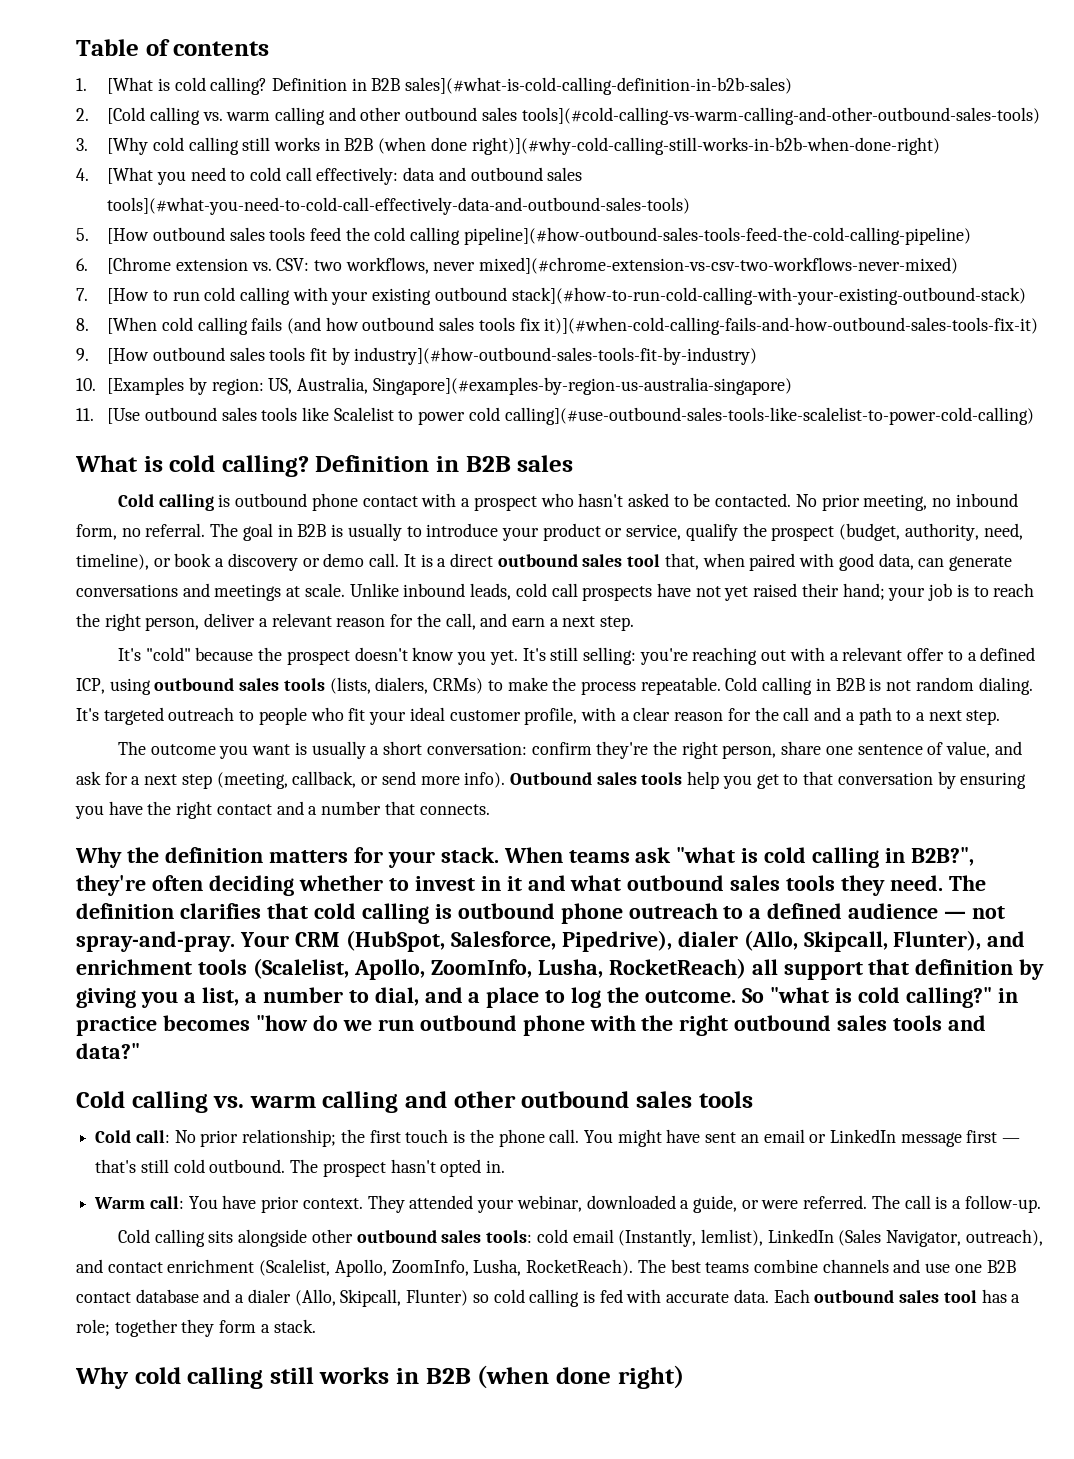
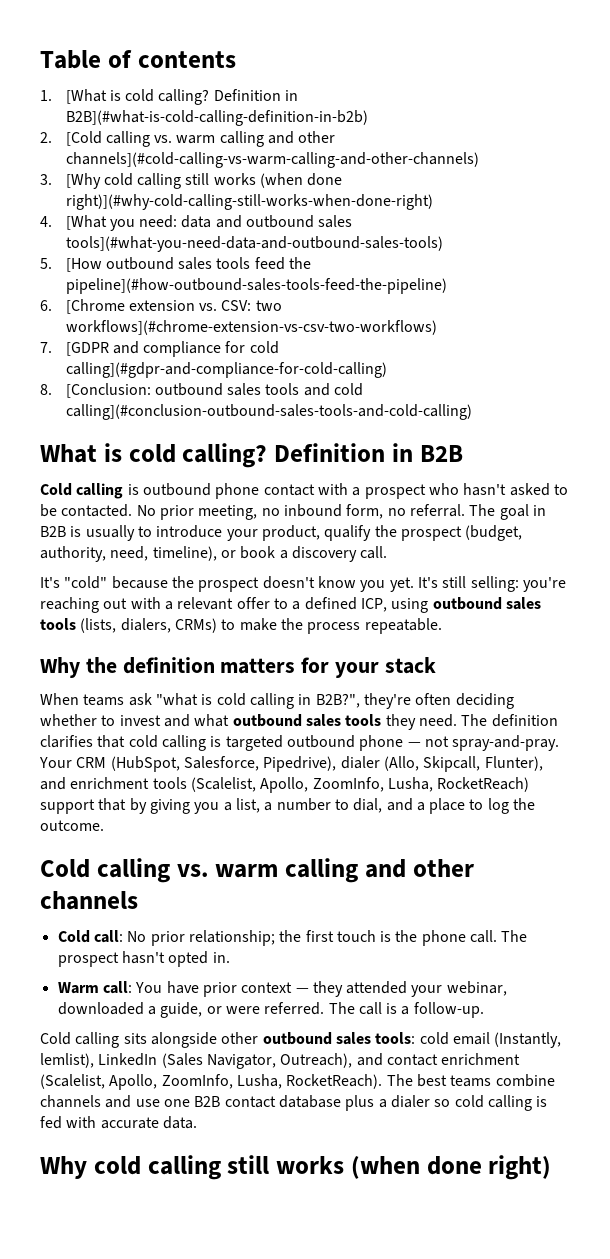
- Definition in B2B sales](#what-is-cold-calling-definition-in-b2b-sales)
+ Definition in B2B](#what-is-cold-calling-definition-in-b2b)
- 2. [Cold calling vs. warm calling and other outbound sales tools](#cold-calling-vs-warm-calling-and-other-outbound-sales-tools)
+ 2. [Cold calling vs. warm calling and other channels](#cold-calling-vs-warm-calling-and-other-channels)
- 3. [Why cold calling still works in B2B (when done right)](#why-cold-calling-still-works-in-b2b-when-done-right)
+ 3. [Why cold calling still works (when done right)](#why-cold-calling-still-works-when-done-right)
- 4. [What you need to cold call effectively: data and outbound sales tools](#what-you-need-to-cold-call-effectively-data-and-outbound-sales-tools)
+ 4. [What you need: data and outbound sales tools](#what-you-need-data-and-outbound-sales-tools)
- 5. [How outbound sales tools feed the cold calling pipeline](#how-outbound-sales-tools-feed-the-cold-calling-pipeline)
+ 5. [How outbound sales tools feed the pipeline](#how-outbound-sales-tools-feed-the-pipeline)
- 6. [Chrome extension vs. CSV: two workflows, never mixed](#chrome-extension-vs-csv-two-workflows-never-mixed)
- 7. [How to run cold calling with your existing outbound stack](#how-to-run-cold-calling-with-your-existing-outbound-stack)
- 8. [When cold calling fails (and how outbound sales tools fix it)](#when-cold-calling-fails-and-how-outbound-sales-tools-fix-it)
- 9. [How outbound sales tools fit by industry](#how-outbound-sales-tools-fit-by-industry)
- 10. [Examples by region: US, Australia, Singapore](#examples-by-region-us-australia-singapore)
- 11. [Use outbound sales tools like Scalelist to power cold calling](#use-outbound-sales-tools-like-scalelist-to-power-cold-calling)
+ 6. [Chrome extension vs. CSV: two workflows](#chrome-extension-vs-csv-two-workflows)
+ 7. [GDPR and compliance for cold calling](#gdpr-and-compliance-for-cold-calling)
+ 8. [Conclusion: outbound sales tools and cold calling](#conclusion-outbound-sales-tools-and-cold-calling)
- Definition in B2B sales
+ Definition in B2B
- The goal in B2B is usually to introduce your product or service, qualify the prospect (budget, authority, need, timeline), or book a discovery or demo call. It is a direct outbound sales tool that, when paired with good data, can generate conversations and meetings at scale. Unlike inbound leads, cold call prospects have not yet raised their hand; your job is to reach the right person, deliver a relevant reason for the call, and earn a next step.
+ The goal in B2B is usually to introduce your product, qualify the prospect (budget, authority, need, timeline), or book a discovery call.
- Cold calling in B2B is not random dialing. It's targeted outreach to people who fit your ideal customer profile, with a clear reason for the call and a path to a next step.
- The outcome you want is usually a short conversation: confirm they're the right person, share one sentence of value, and ask for a next step (meeting, callback, or send more info). Outbound sales tools help you get to that conversation by ensuring you have the right contact and a number that connects.
- Why the definition matters for your stack. When teams ask "what is cold calling in B2B?", they're often deciding whether to invest in it and what outbound sales tools they need.
+ Why the definition matters for your stack
+ When teams ask "what is cold calling in B2B?", they're often deciding whether to invest and what outbound sales tools they need.
- The definition clarifies that cold calling is outbound phone outreach to a defined audience — not spray-and-pray.
+ The definition clarifies that cold calling is targeted outbound phone — not spray-and-pray.
- Your CRM (HubSpot, Salesforce, Pipedrive), dialer (Allo, Skipcall, Flunter), and enrichment tools (Scalelist, Apollo, ZoomInfo, Lusha, RocketReach) all support that definition by giving you a list, a number to dial, and a place to log the outcome. So "what is cold calling?" in practice becomes "how do we run outbound phone with the right outbound sales tools and data?"
+ Your CRM (HubSpot, Salesforce, Pipedrive), dialer (Allo, Skipcall, Flunter), and enrichment tools (Scalelist, Apollo, ZoomInfo, Lusha, RocketReach) support that by giving you a list, a number to dial, and a place to log the outcome.
- Cold calling vs. warm calling and other outbound sales tools
+ Cold calling vs. warm calling and other channels
- You might have sent an email or LinkedIn message first — that's still cold outbound.
- Warm call: You have prior context. They attended your webinar, downloaded a guide, or were referred.
+ Warm call: You have prior context — they attended your webinar, downloaded a guide, or were referred.
- Cold calling sits alongside other outbound sales tools: cold email (Instantly, lemlist), LinkedIn (Sales Navigator, outreach), and contact enrichment (Scalelist, Apollo, ZoomInfo, Lusha, RocketReach).
+ Cold calling sits alongside other outbound sales tools: cold email (Instantly, lemlist), LinkedIn (Sales Navigator, Outreach), and contact enrichment (Scalelist, Apollo, ZoomInfo, Lusha, RocketReach).
- The best teams combine channels and use one B2B contact database and a dialer (Allo, Skipcall, Flunter) so cold calling is fed with accurate data. Each outbound sales tool has a role; together they form a stack.
+ The best teams combine channels and use one B2B contact database plus a dialer so cold calling is fed with accurate data.
- Why cold calling still works in B2B (when done right)
+ Why cold calling still works (when done right)

